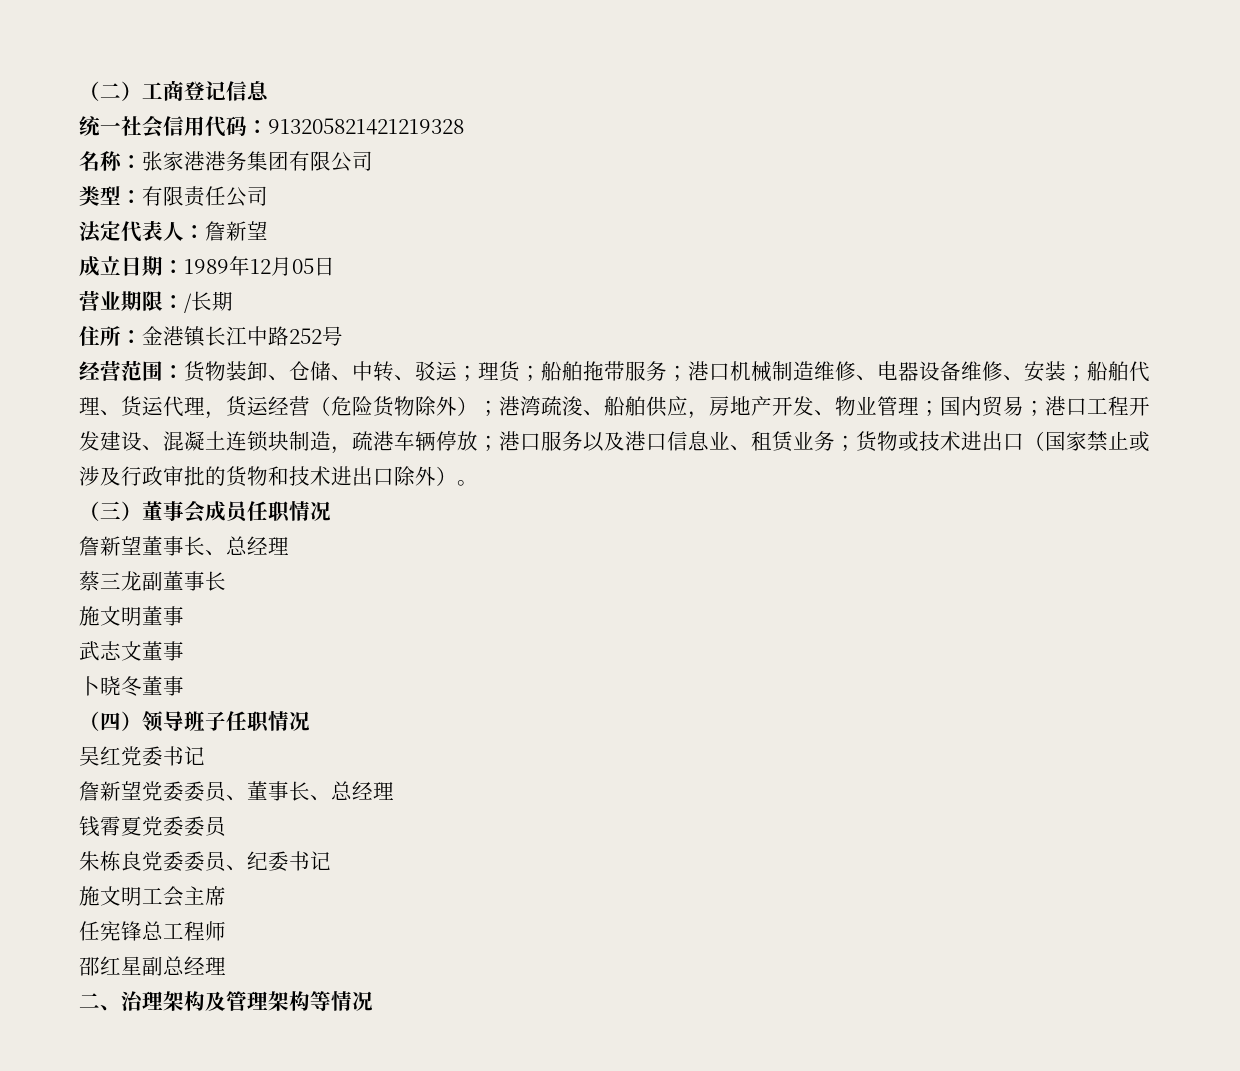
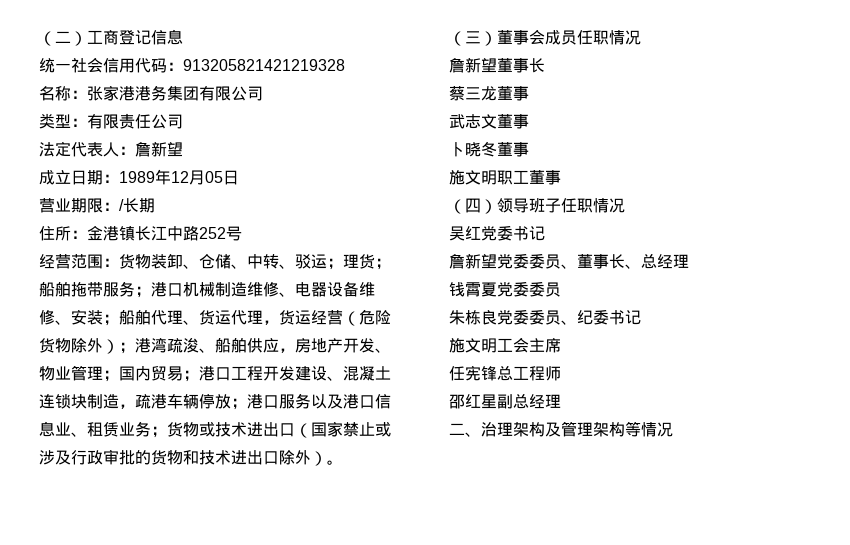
- 詹新望董事长、总经理
+ 詹新望董事长
- 蔡三龙副董事长
- 施文明董事
+ 蔡三龙董事
+ 施文明职工董事

